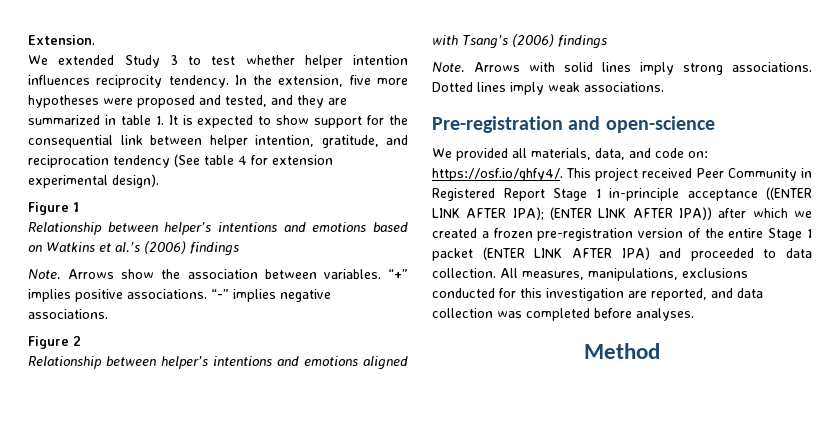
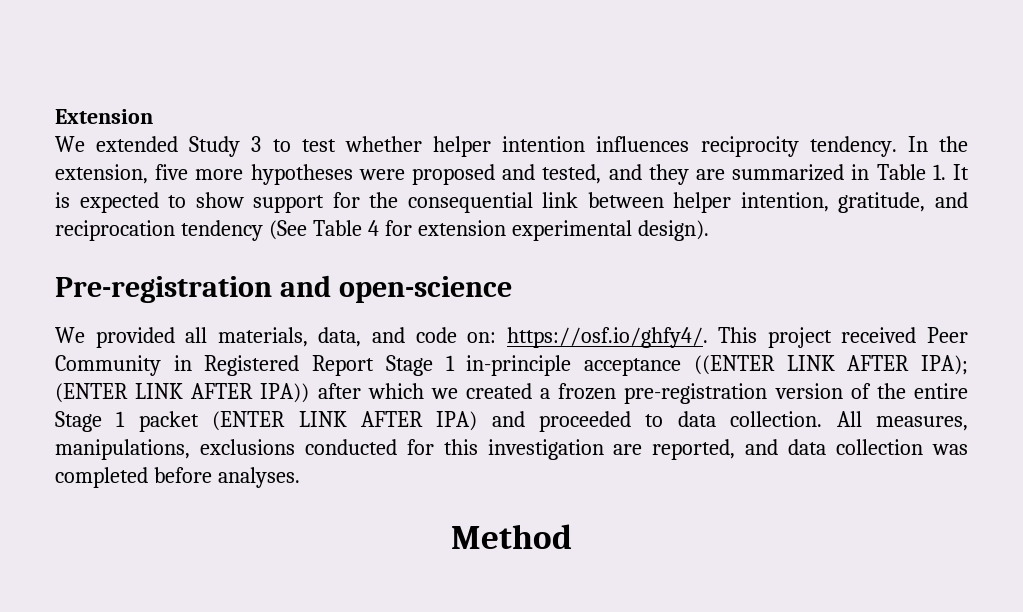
- Extension.
+ Extension
- In the extension, five more hypotheses were proposed and tested, and they are summarized in table 1. It is expected to show support for the consequential link between helper intention, gratitude, and reciprocation tendency (See table 4 for extension experimental design).
+ In the extension, five more hypotheses were proposed and tested, and they are summarized in Table 1. It is expected to show support for the consequential link between helper intention, gratitude, and reciprocation tendency (See Table 4 for extension experimental design).
- Figure 1
- Relationship between helper’s intentions and emotions based on Watkins et al.’s (2006) findings
- Note. Arrows show the association between variables. “+” implies positive associations. “-” implies negative associations.
- Figure 2
- Relationship between helper’s intentions and emotions aligned with Tsang’s (2006) findings
- Note. Arrows with solid lines imply strong associations. Dotted lines imply weak associations.

